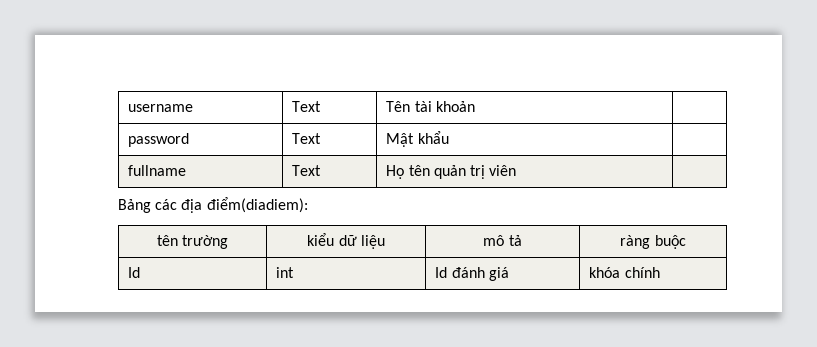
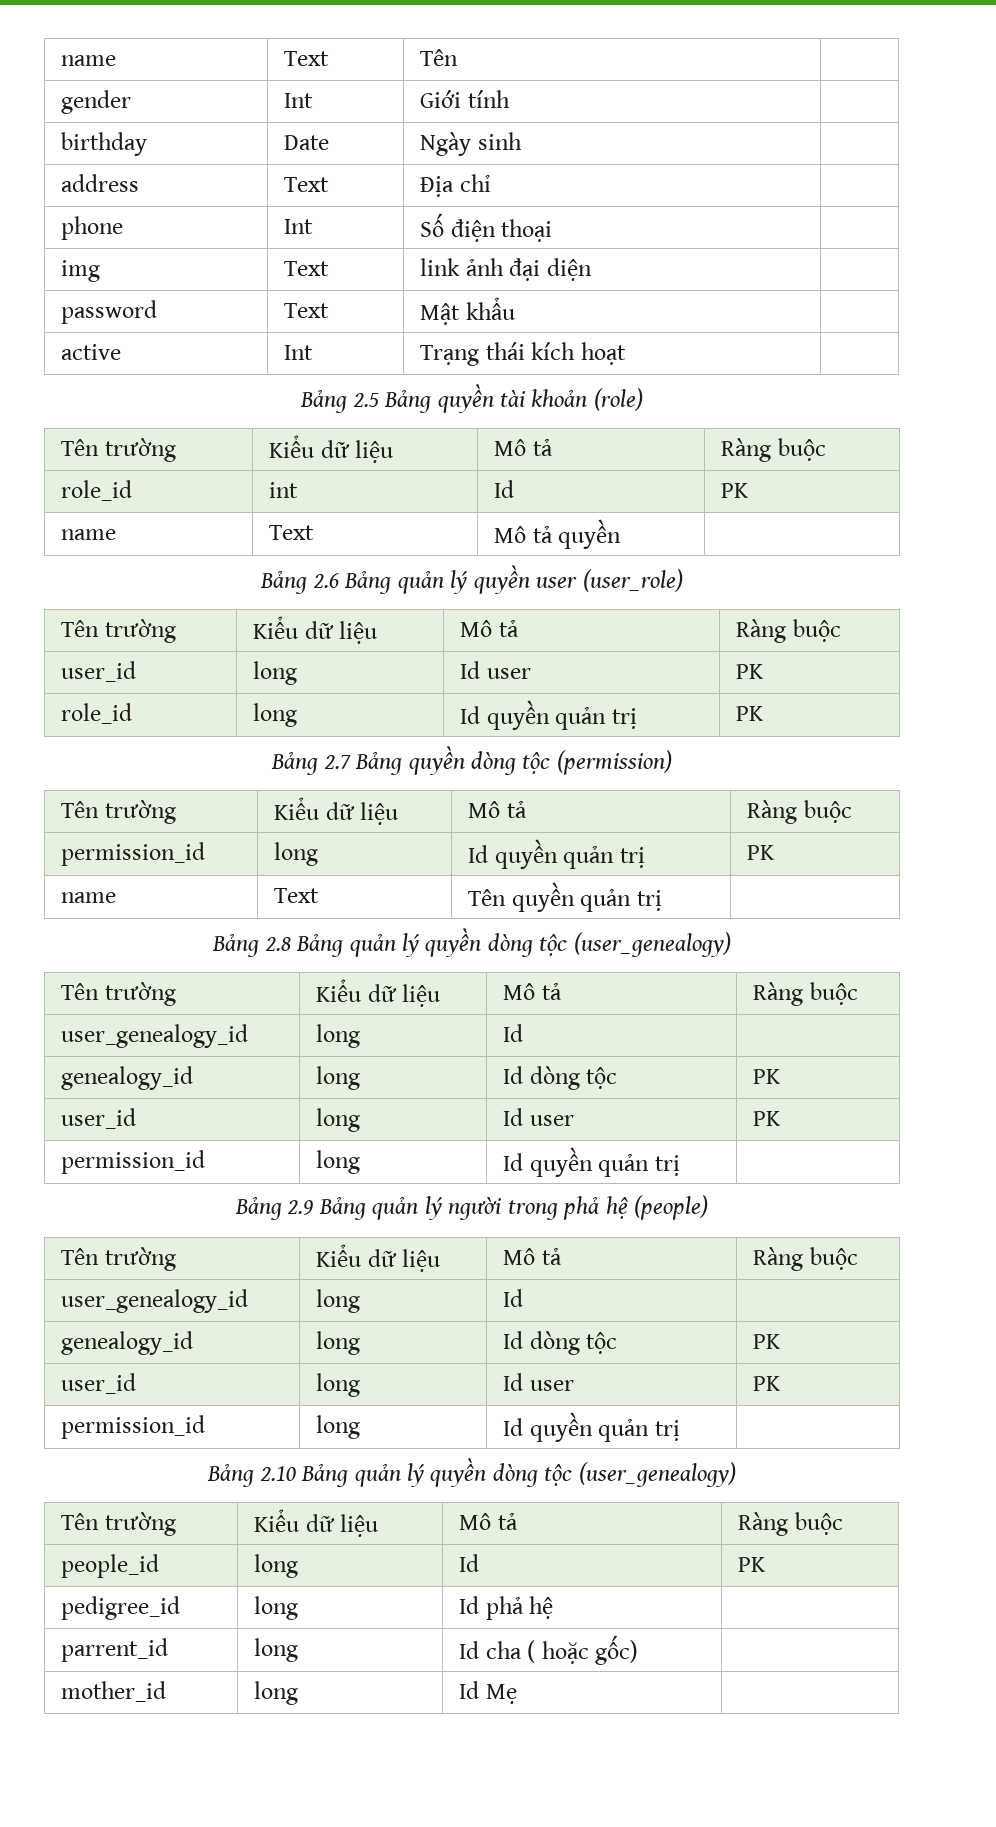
- username | Text | Tên tài khoản |
+ name | Text | Tên |
+ gender | Int | Giới tính |
+ birthday | Date | Ngày sinh |
+ address | Text | Địa chỉ |
+ phone | Int | Số điện thoại |
+ img | Text | link ảnh đại diện |
  password | Text | Mật khẩu |
- fullname | Text | Họ tên quản trị viên |
- Bảng các địa điểm(diadiem):
- tên trường | kiểu dữ liệu | mô tả | ràng buộc
- Id | int | Id đánh giá | khóa chính
+ active | Int | Trạng thái kích hoạt |
+ Bảng 2.5 Bảng quyền tài khoản (role)
+ Tên trường | Kiểu dữ liệu | Mô tả | Ràng buộc
+ role_id | int | Id | PK
+ name | Text | Mô tả quyền |
+ Bảng 2.6 Bảng quản lý quyền user (user_role)
+ Tên trường | Kiểu dữ liệu | Mô tả | Ràng buộc
+ user_id | long | Id user | PK
+ role_id | long | Id quyền quản trị | PK
+ Bảng 2.7 Bảng quyền dòng tộc (permission)
+ Tên trường | Kiểu dữ liệu | Mô tả | Ràng buộc
+ permission_id | long | Id quyền quản trị | PK
+ name | Text | Tên quyền quản trị |
+ Bảng 2.8 Bảng quản lý quyền dòng tộc (user_genealogy)
+ Tên trường | Kiểu dữ liệu | Mô tả | Ràng buộc
+ user_genealogy_id | long | Id |
+ genealogy_id | long | Id dòng tộc | PK
+ user_id | long | Id user | PK
+ permission_id | long | Id quyền quản trị |
+ Bảng 2.9 Bảng quản lý người trong phả hệ (people)
+ Tên trường | Kiểu dữ liệu | Mô tả | Ràng buộc
+ user_genealogy_id | long | Id |
+ genealogy_id | long | Id dòng tộc | PK
+ user_id | long | Id user | PK
+ permission_id | long | Id quyền quản trị |
+ Bảng 2.10 Bảng quản lý quyền dòng tộc (user_genealogy)
+ Tên trường | Kiểu dữ liệu | Mô tả | Ràng buộc
+ people_id | long | Id | PK
+ pedigree_id | long | Id phả hệ |
+ parrent_id | long | Id cha ( hoặc gốc) |
+ mother_id | long | Id Mẹ |

